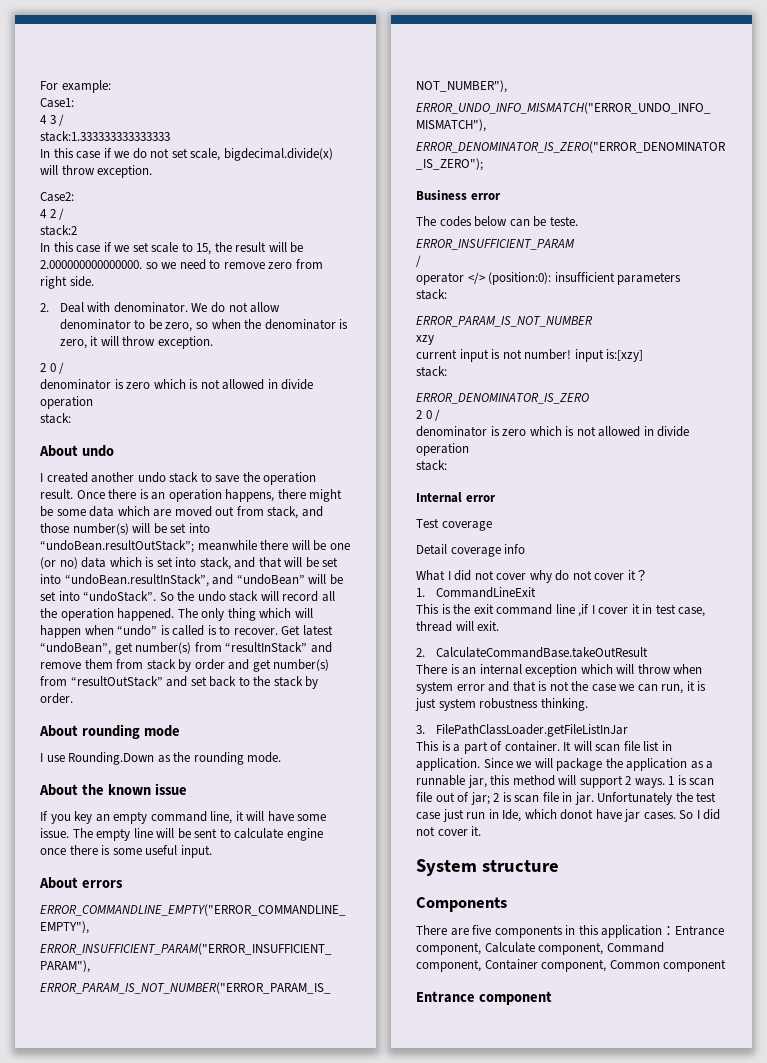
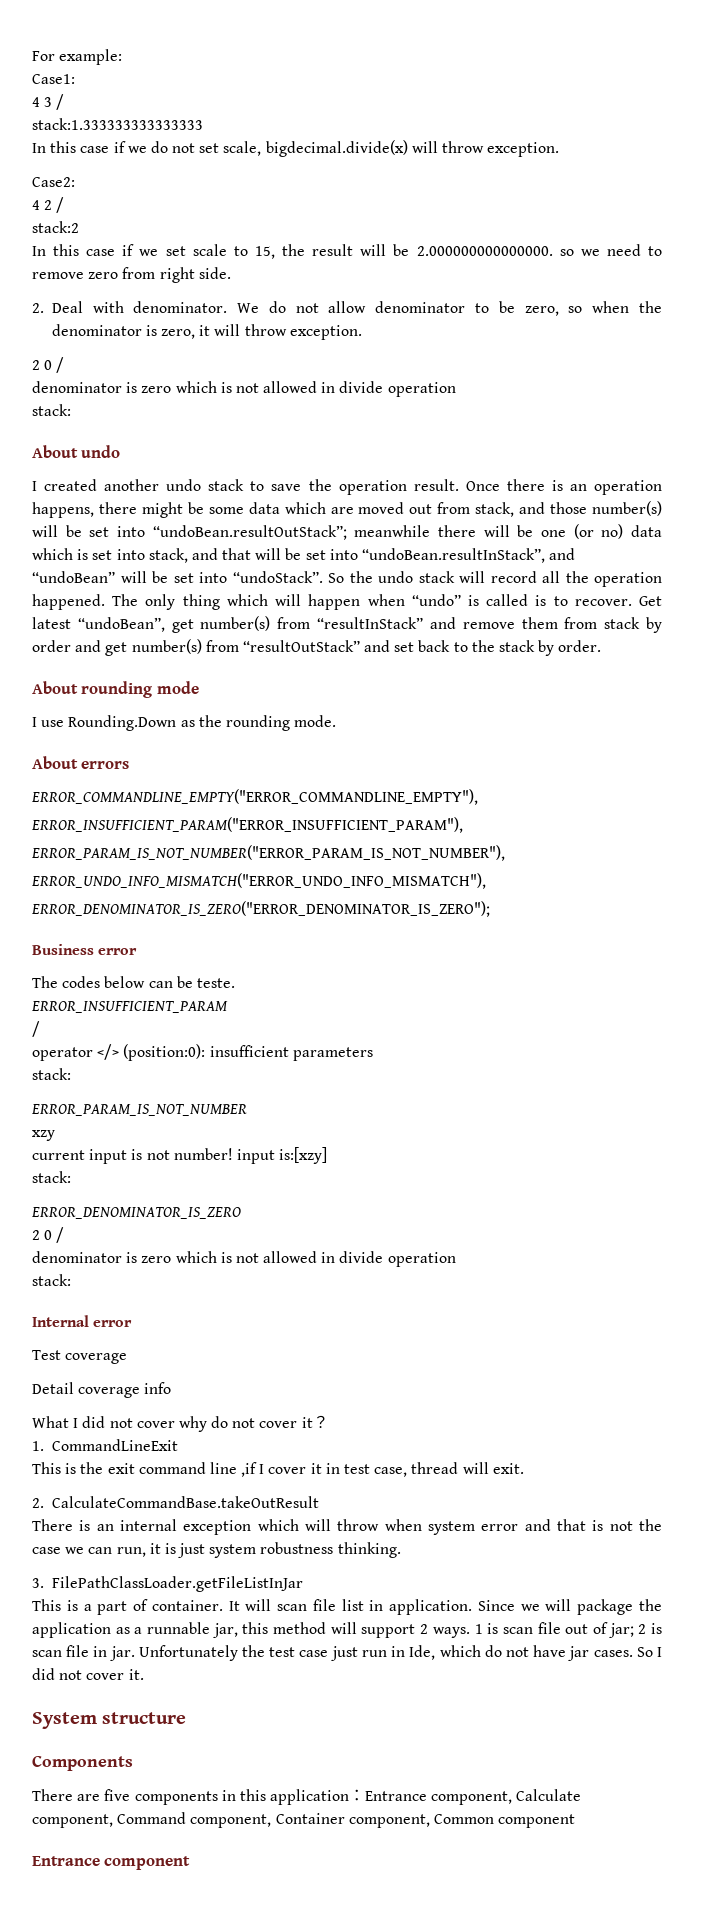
- About the known issue
- If you key an empty command line, it will have some issue. The empty line will be sent to calculate engine once there is some useful input.
- Unfortunately the test case just run in Ide, which donot have jar cases.
+ Unfortunately the test case just run in Ide, which do not have jar cases.

